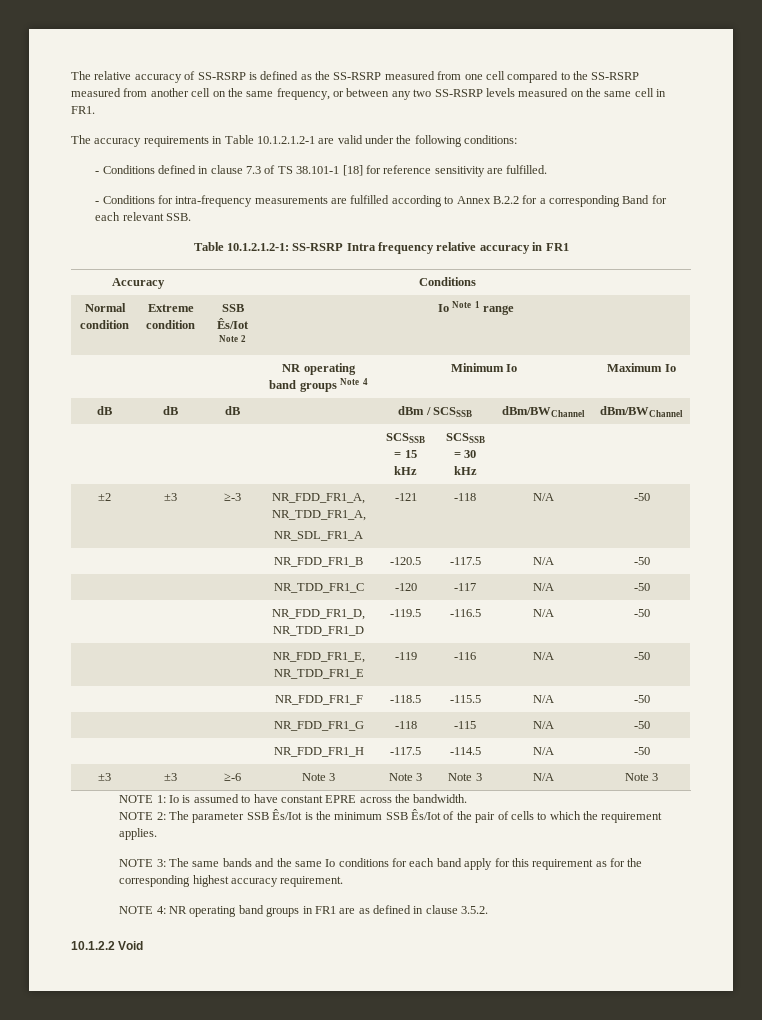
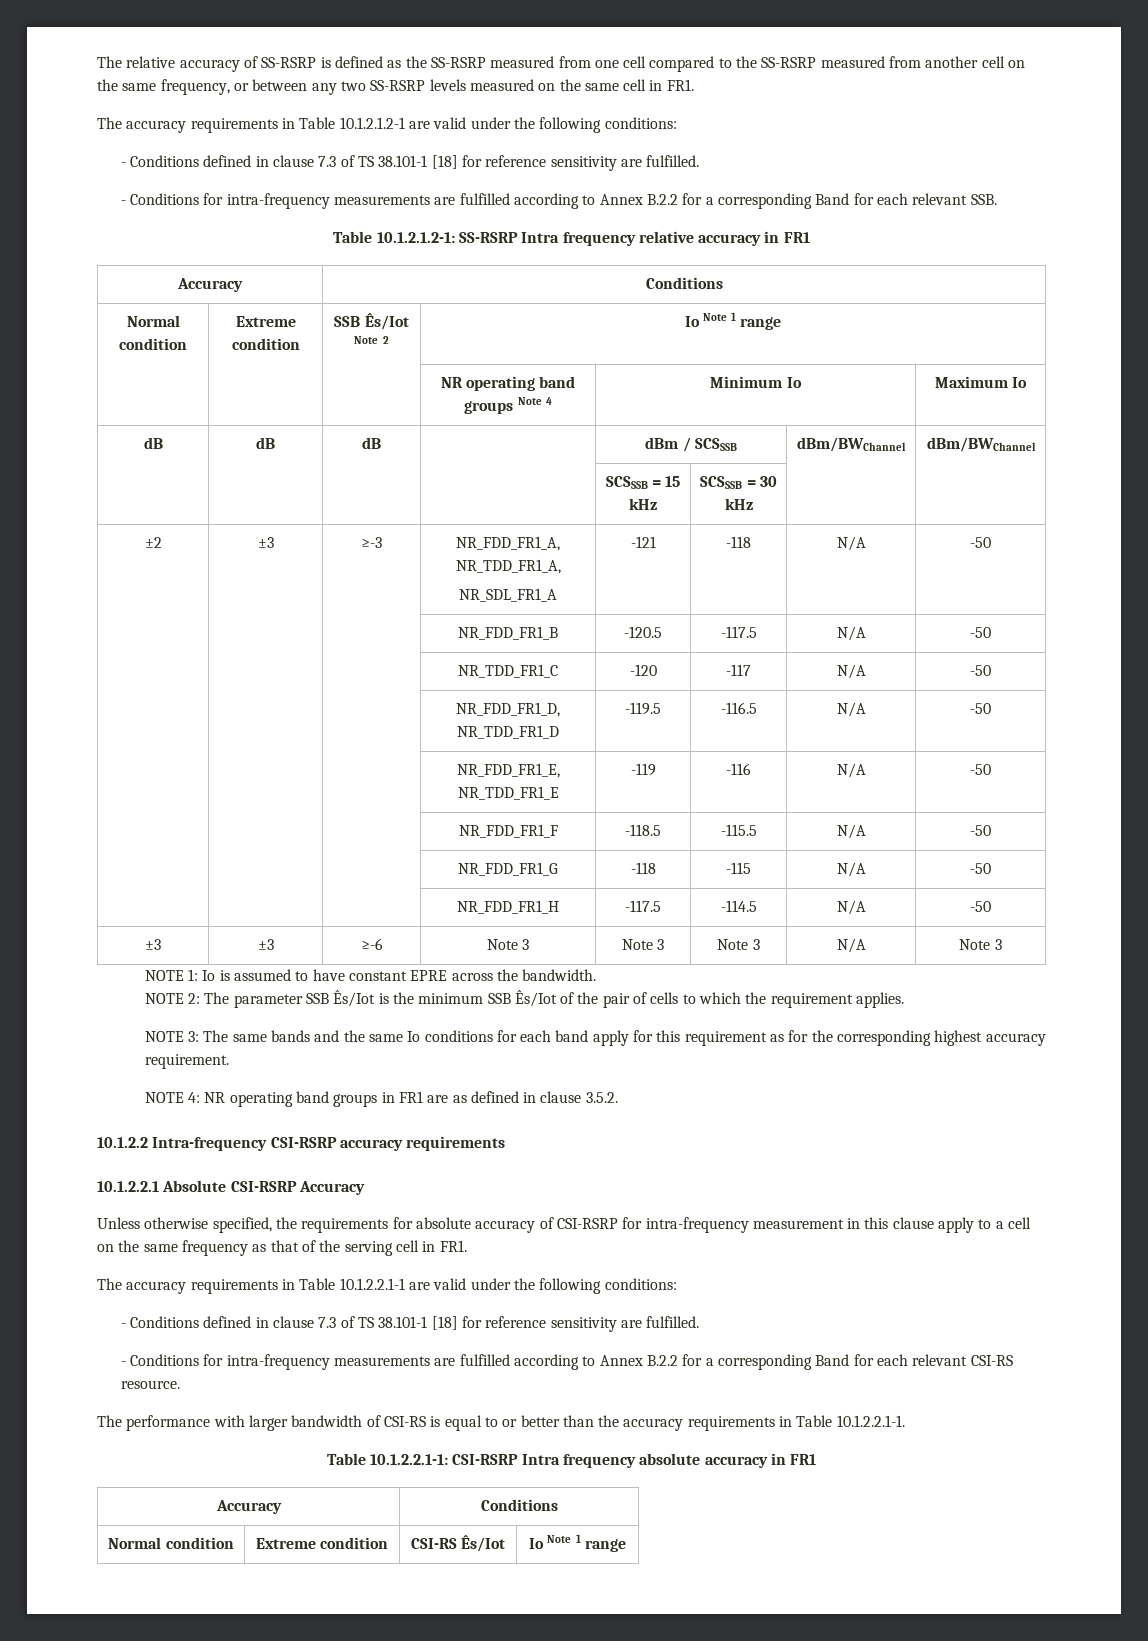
- 10.1.2.2 Void
+ 10.1.2.2 Intra-frequency CSI-RSRP accuracy requirements
+ 10.1.2.2.1 Absolute CSI-RSRP Accuracy
+ Unless otherwise specified, the requirements for absolute accuracy of CSI-RSRP for intra-frequency measurement in this clause apply to a cell on the same frequency as that of the serving cell in FR1.
+ The accuracy requirements in Table 10.1.2.2.1-1 are valid under the following conditions:
+ - Conditions defined in clause 7.3 of TS 38.101-1 [18] for reference sensitivity are fulfilled.
+ - Conditions for intra-frequency measurements are fulfilled according to Annex B.2.2 for a corresponding Band for each relevant CSI-RS resource.
+ The performance with larger bandwidth of CSI-RS is equal to or better than the accuracy requirements in Table 10.1.2.2.1-1.
+ Table 10.1.2.2.1-1: CSI-RSRP Intra frequency absolute accuracy in FR1
+ Accuracy | Conditions
+ Normal condition | Extreme condition | CSI-RS Ês/Iot | Io Note 1 range

